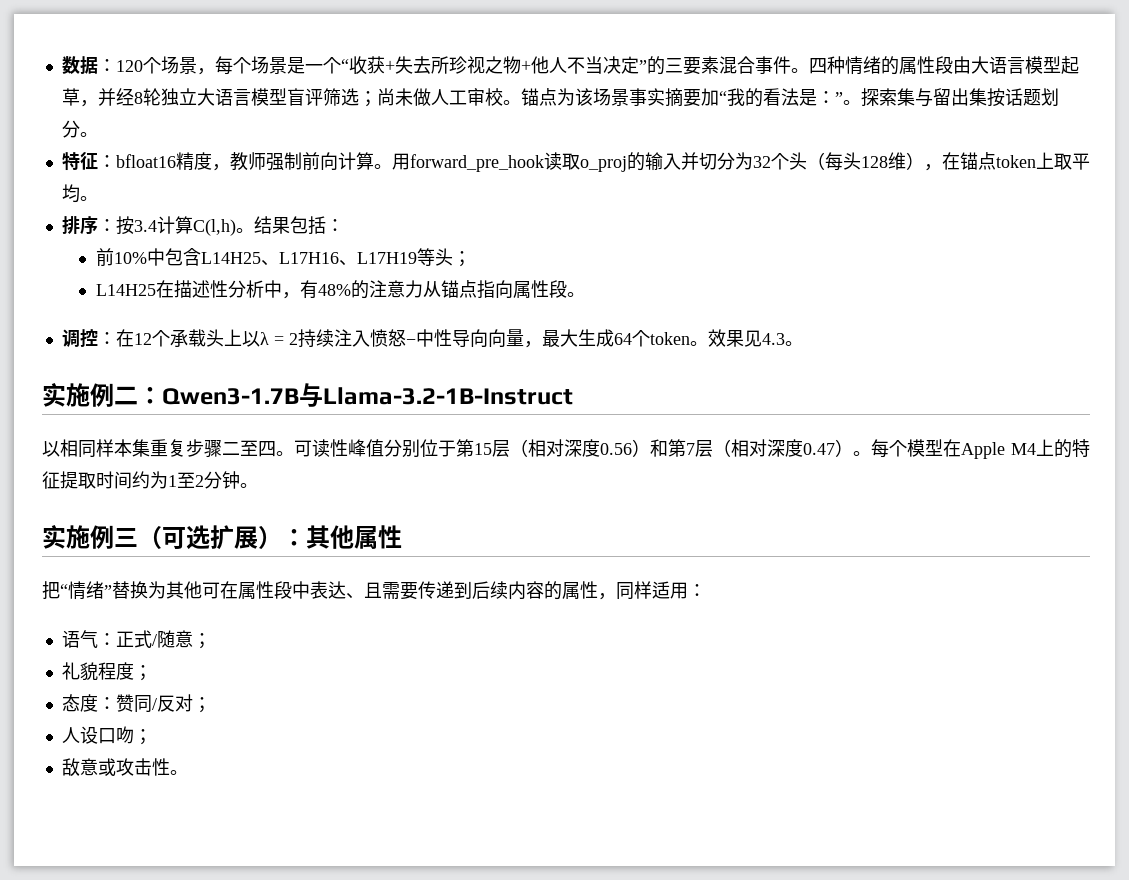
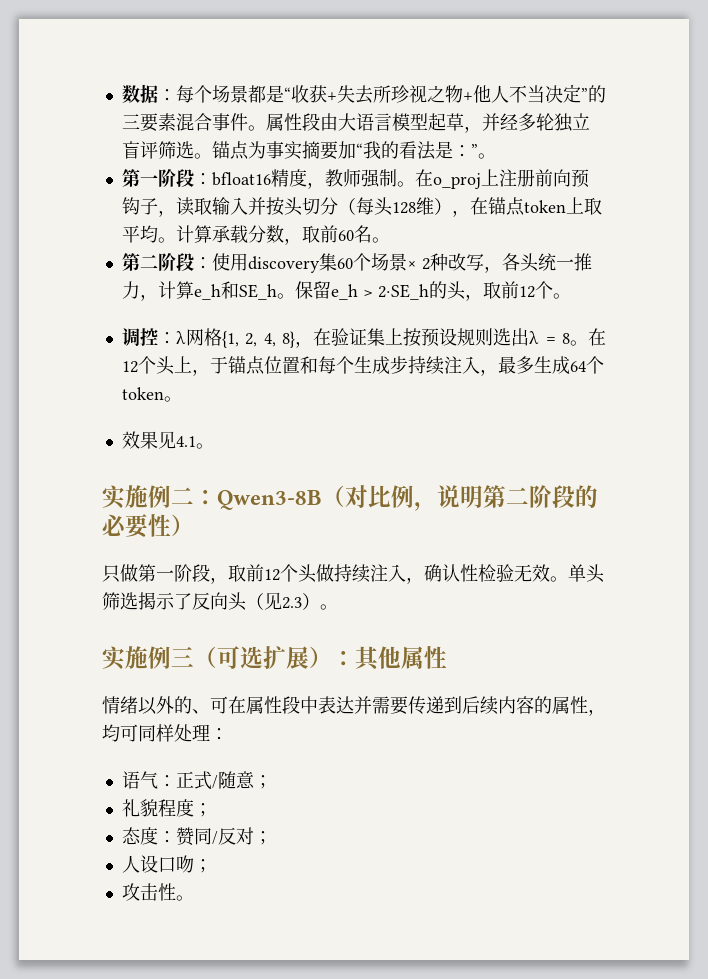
- 数据：120个场景，每个场景是一个“收获+失去所珍视之物+他人不当决定”的三要素混合事件。
+ 数据：每个场景都是“收获+失去所珍视之物+他人不当决定”的三要素混合事件。
- 四种情绪的属性段由大语言模型起草，并经8轮独立大语言模型盲评筛选；尚未做人工审校。
+ 属性段由大语言模型起草，并经多轮独立盲评筛选。
- 锚点为该场景事实摘要加“我的看法是：”。探索集与留出集按话题划分。
- 特征：bfloat16精度，教师强制前向计算。用forward_pre_hook读取o_proj的输入并切分为32个头（每头128维），在锚点token上取平均。
- 排序：按3.4计算C(l,h)。结果包括：
- 前10%中包含L14H25、L17H16、L17H19等头；
- L14H25在描述性分析中，有48%的注意力从锚点指向属性段。
- 调控：在12个承载头上以λ = 2持续注入愤怒−中性导向向量，最大生成64个token。效果见4.3。
+ 锚点为事实摘要加“我的看法是：”。
+ 第一阶段：bfloat16精度，教师强制。在o_proj上注册前向预钩子，读取输入并按头切分（每头128维），在锚点token上取平均。计算承载分数，取前60名。
+ 第二阶段：使用discovery集60个场景× 2种改写，各头统一推力，计算e_h和SE_h。保留e_h > 2·SE_h的头，取前12个。
+ 调控：λ网格{1, 2, 4, 8}，在验证集上按预设规则选出λ = 8。在12个头上，于锚点位置和每个生成步持续注入，最多生成64个token。
+ 效果见4.1。
- 实施例二：Qwen3-1.7B与Llama-3.2-1B-Instruct
- 以相同样本集重复步骤二至四。可读性峰值分别位于第15层（相对深度0.56）和第7层（相对深度0.47）。每个模型在Apple M4上的特征提取时间约为1至2分钟。
+ 实施例二：Qwen3-8B（对比例，说明第二阶段的必要性）
+ 只做第一阶段，取前12个头做持续注入，确认性检验无效。单头筛选揭示了反向头（见2.3）。
- 把“情绪”替换为其他可在属性段中表达、且需要传递到后续内容的属性，同样适用：
+ 情绪以外的、可在属性段中表达并需要传递到后续内容的属性，均可同样处理：
- 敌意或攻击性。
+ 攻击性。

